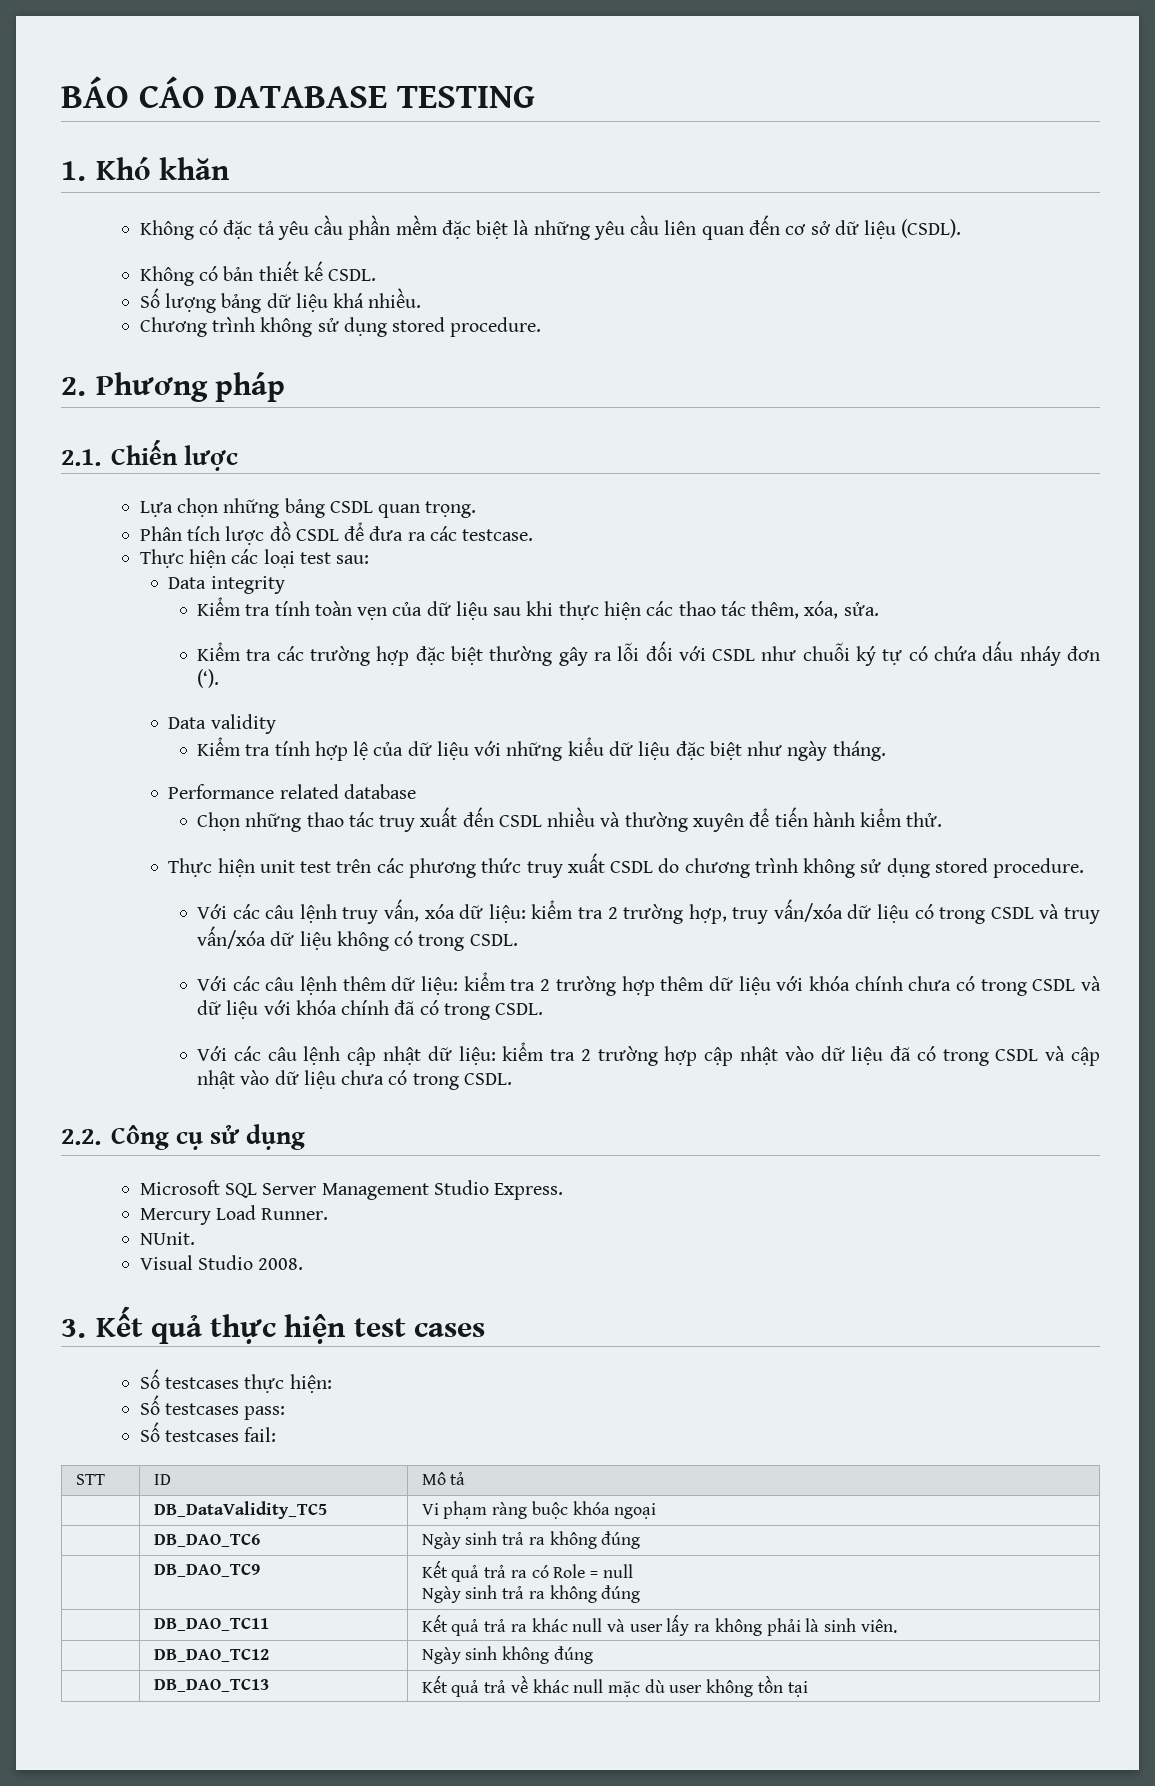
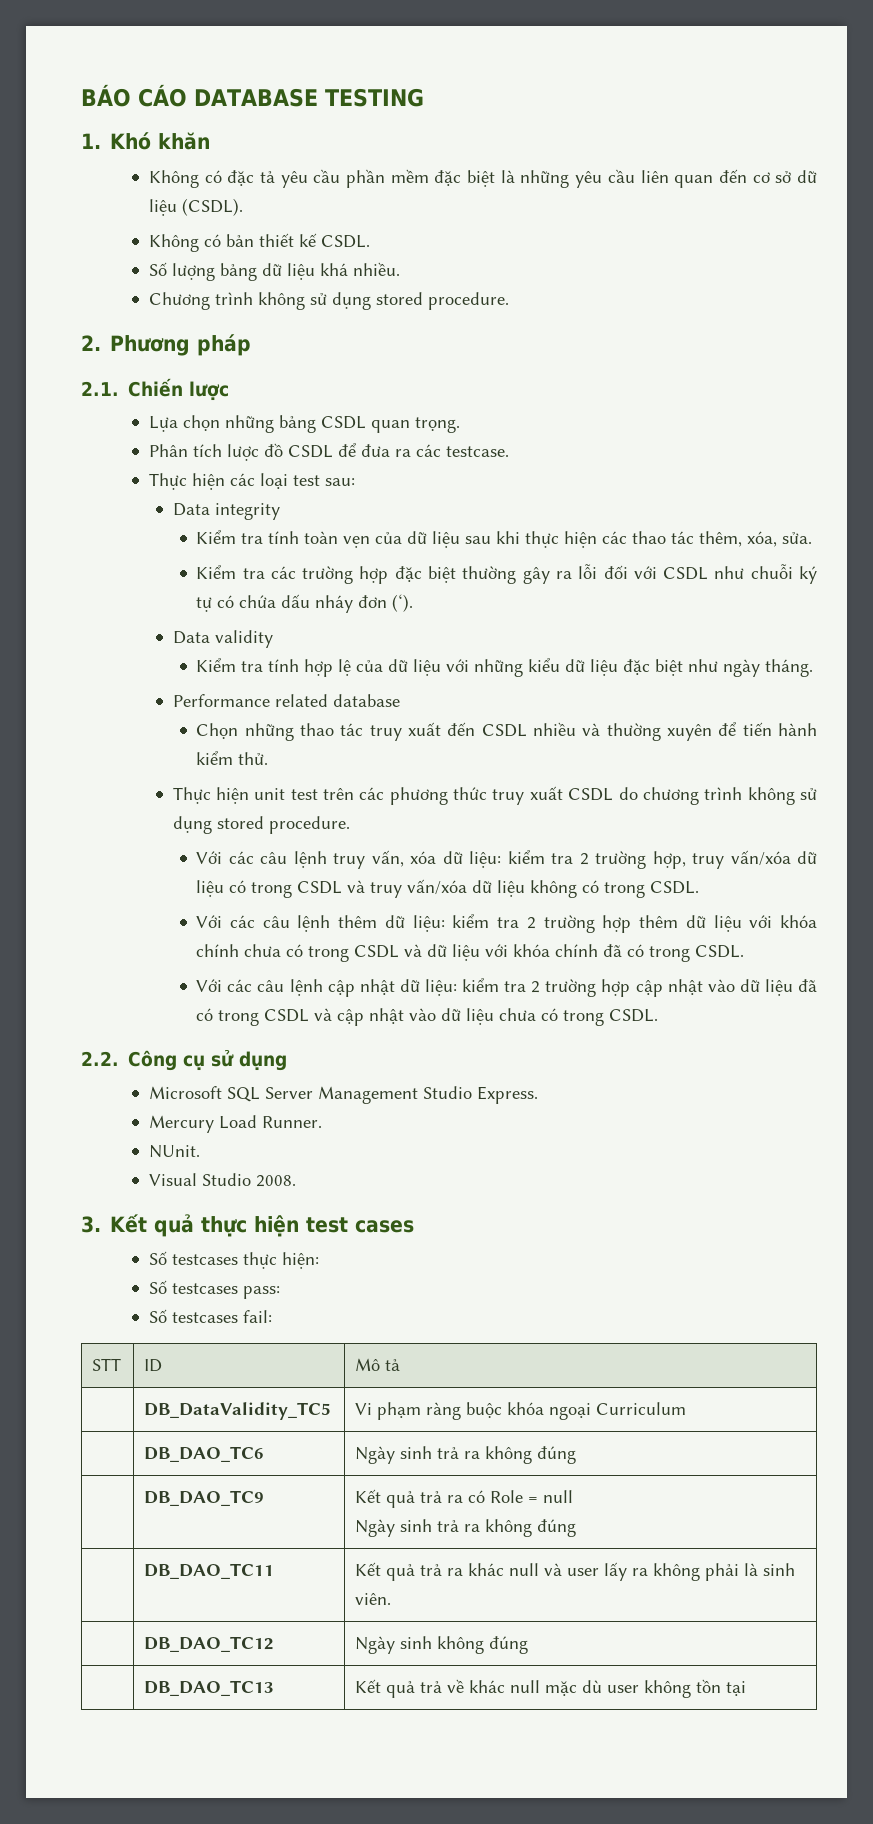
- | DB_DataValidity_TC5 | Vi phạm ràng buộc khóa ngoại
+ | DB_DataValidity_TC5 | Vi phạm ràng buộc khóa ngoại Curriculum

